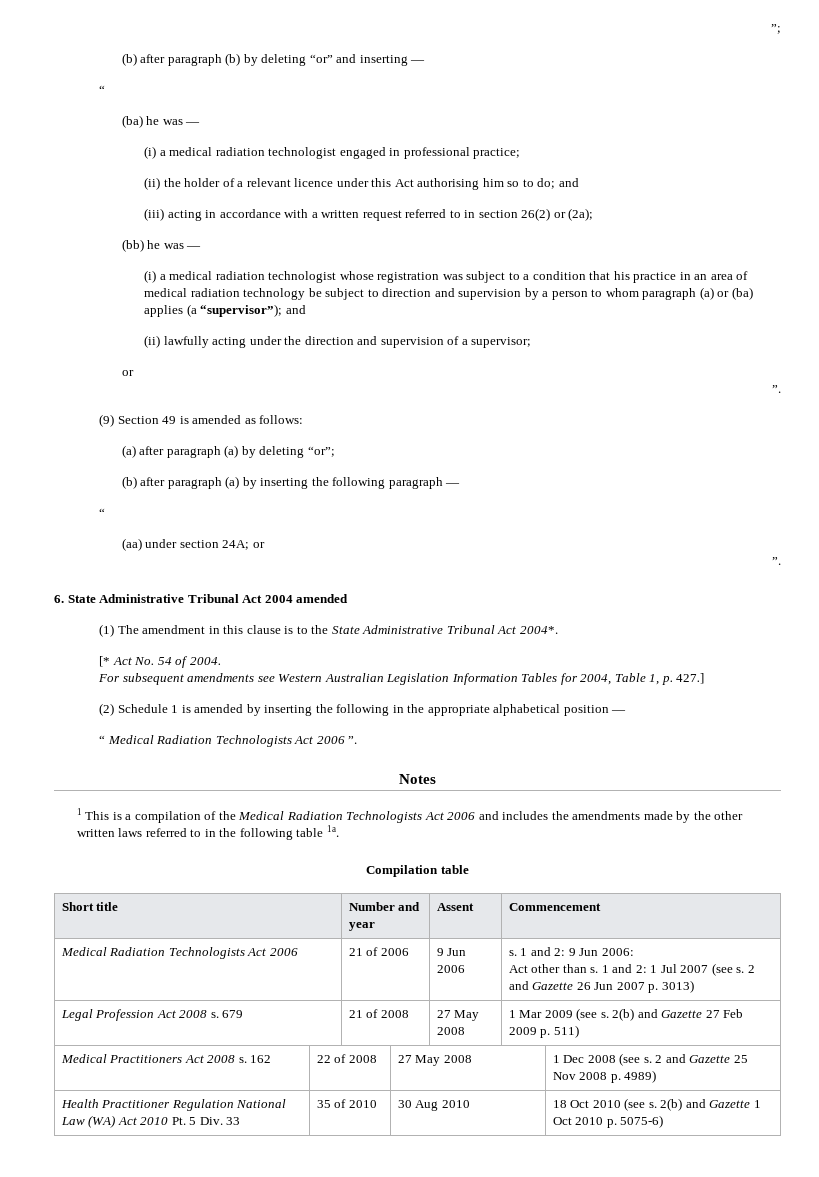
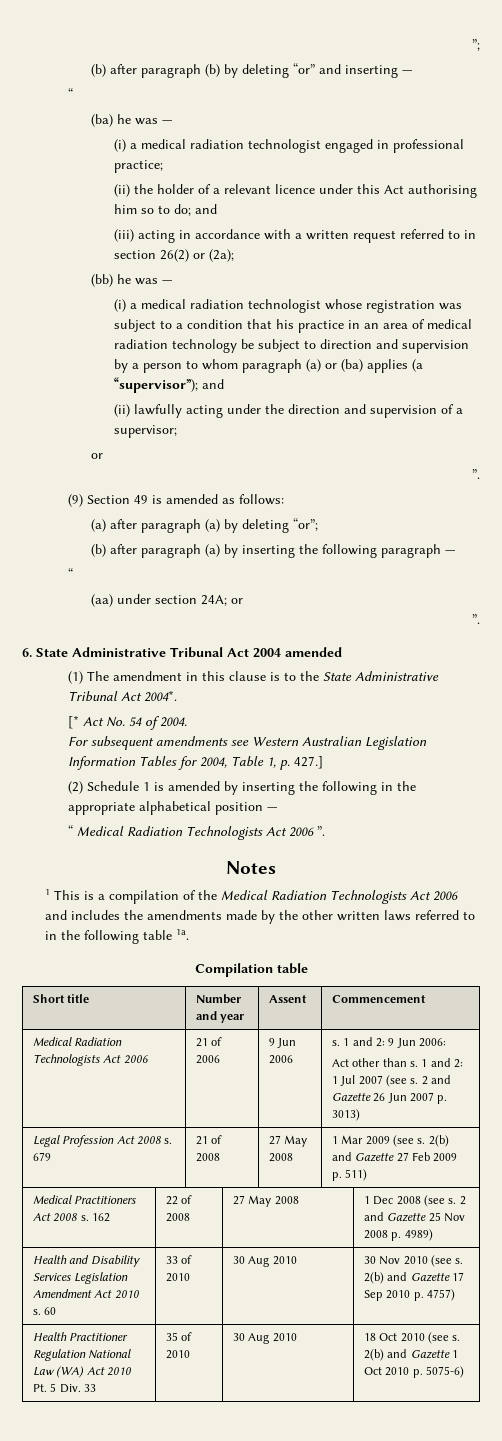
+ Health and Disability Services Legislation Amendment Act 2010 s. 60 | 33 of 2010 | 30 Aug 2010 | 30 Nov 2010 (see s. 2(b) and Gazette 17 Sep 2010 p. 4757)

